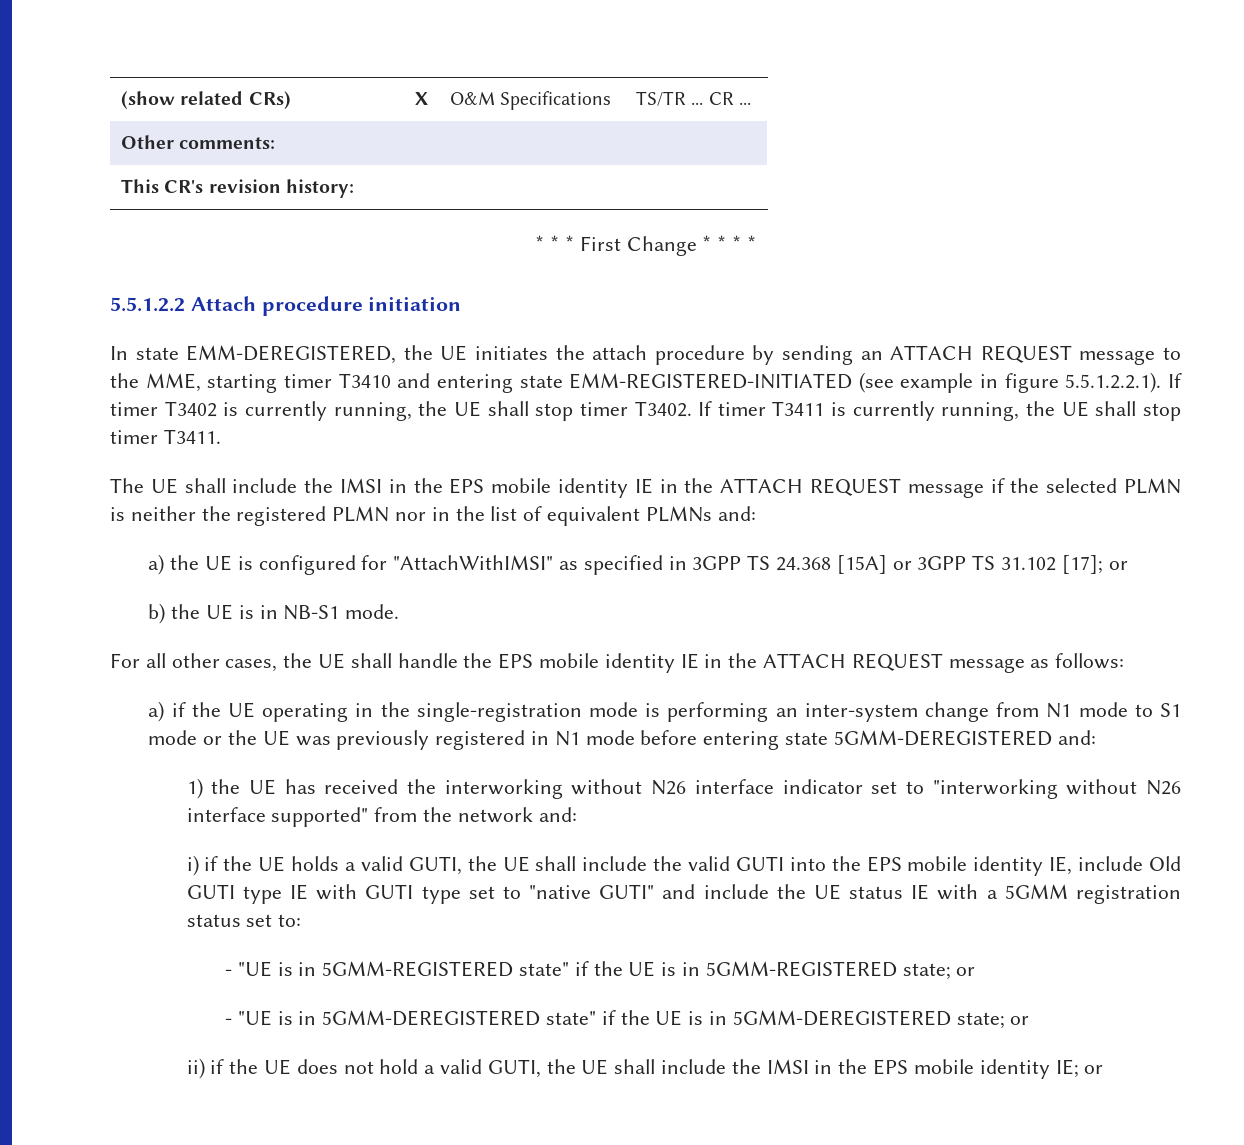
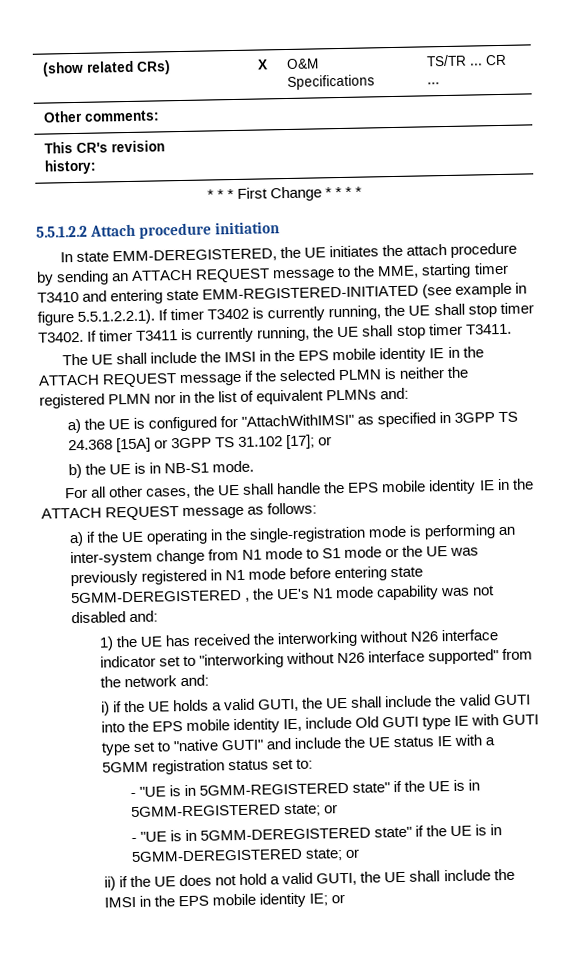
- a) if the UE operating in the single-registration mode is performing an inter-system change from N1 mode to S1 mode or the UE was previously registered in N1 mode before entering state 5GMM-DEREGISTERED and:
+ a) if the UE operating in the single-registration mode is performing an inter-system change from N1 mode to S1 mode or the UE was previously registered in N1 mode before entering state 5GMM-DEREGISTERED , the UE's N1 mode capability was not disabled and:

